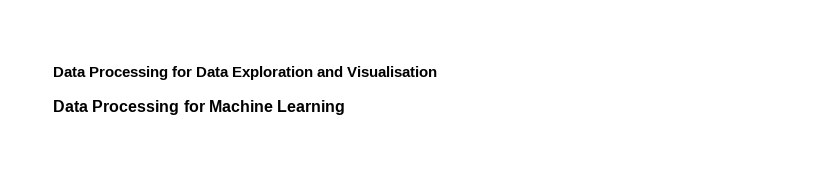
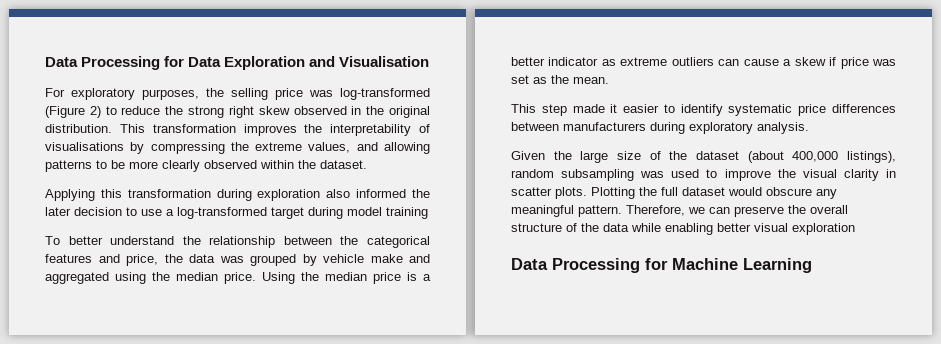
+ For exploratory purposes, the selling price was log-transformed (Figure 2) to reduce the strong right skew observed in the original distribution. This transformation improves the interpretability of visualisations by compressing the extreme values, and allowing patterns to be more clearly observed within the dataset.
+ Applying this transformation during exploration also informed the later decision to use a log-transformed target during model training
+ To better understand the relationship between the categorical features and price, the data was grouped by vehicle make and aggregated using the median price. Using the median price is a better indicator as extreme outliers can cause a skew if price was set as the mean.
+ This step made it easier to identify systematic price differences between manufacturers during exploratory analysis.
+ Given the large size of the dataset (about 400,000 listings), random subsampling was used to improve the visual clarity in scatter plots. Plotting the full dataset would obscure any meaningful pattern. Therefore, we can preserve the overall structure of the data while enabling better visual exploration

